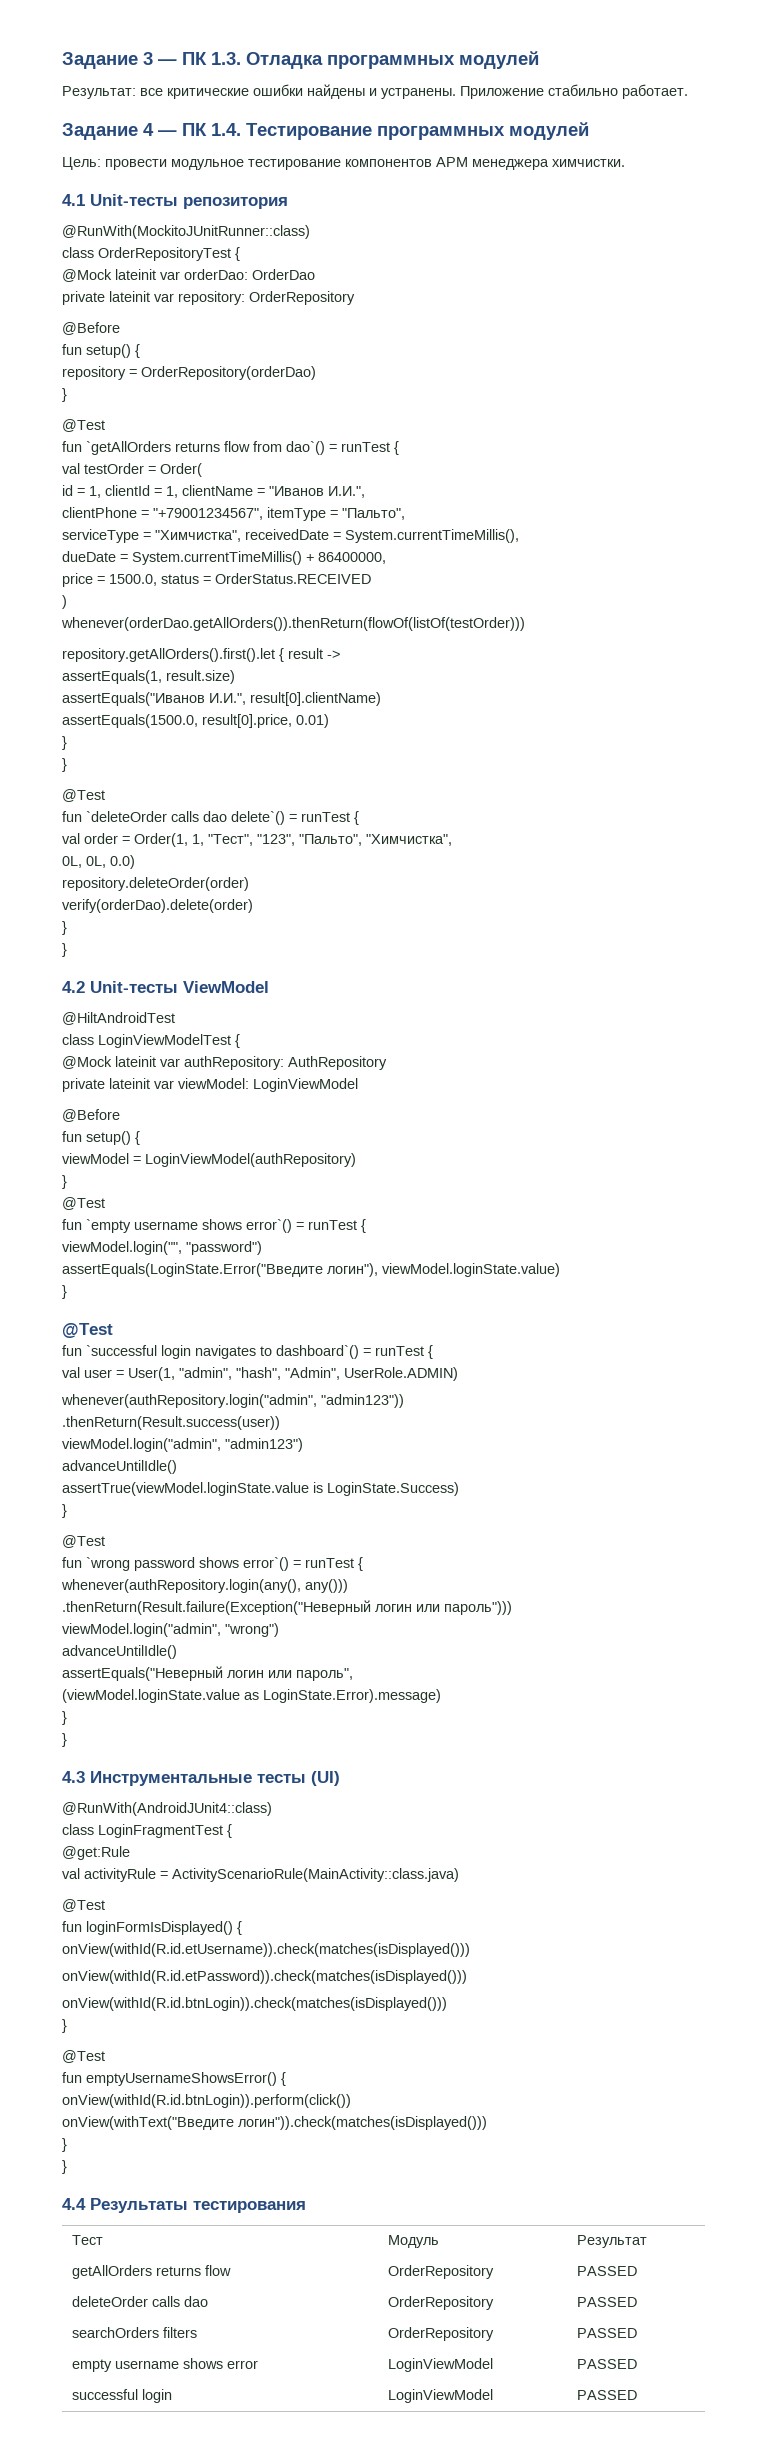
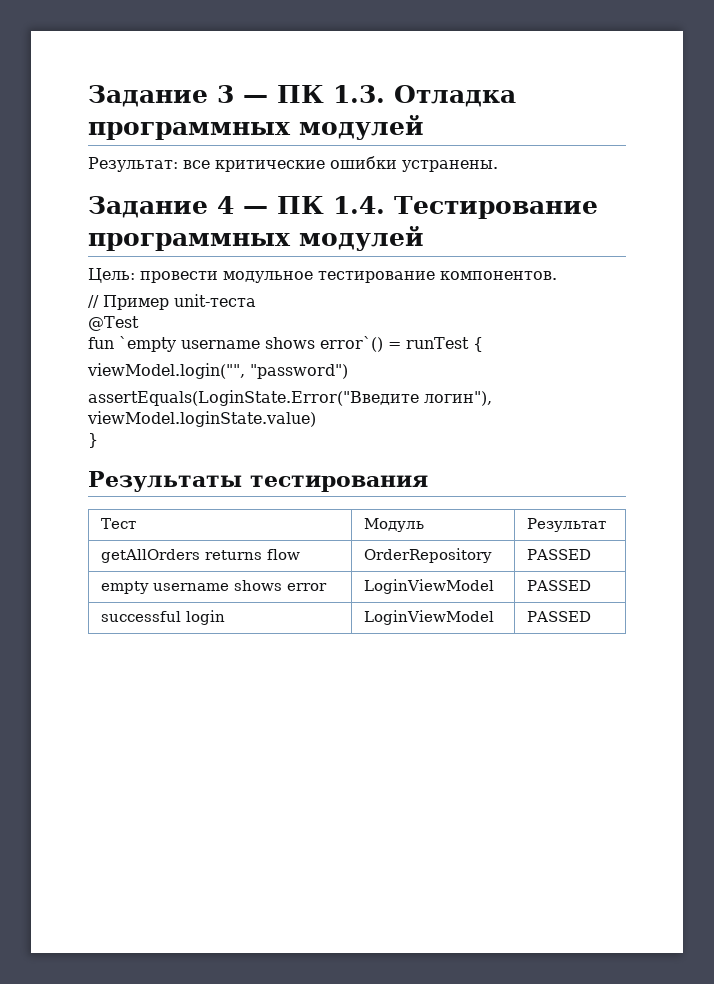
- Результат: все критические ошибки найдены и устранены. Приложение стабильно работает.
+ Результат: все критические ошибки устранены.
- Цель: провести модульное тестирование компонентов АРМ менеджера химчистки.
- 4.1 Unit-тесты репозитория
- @RunWith(MockitoJUnitRunner::class)
- class OrderRepositoryTest {
- @Mock lateinit var orderDao: OrderDao
- private lateinit var repository: OrderRepository
- @Before
- fun setup() {
- repository = OrderRepository(orderDao)
- }
- @Test
- fun `getAllOrders returns flow from dao`() = runTest {
- val testOrder = Order(
- id = 1, clientId = 1, clientName = "Иванов И.И.",
- clientPhone = "+79001234567", itemType = "Пальто",
- serviceType = "Химчистка", receivedDate = System.currentTimeMillis(),
- dueDate = System.currentTimeMillis() + 86400000,
- price = 1500.0, status = OrderStatus.RECEIVED
- )
- whenever(orderDao.getAllOrders()).thenReturn(flowOf(listOf(testOrder)))
- repository.getAllOrders().first().let { result ->
- assertEquals(1, result.size)
- assertEquals("Иванов И.И.", result[0].clientName)
- assertEquals(1500.0, result[0].price, 0.01)
- }
- }
- @Test
- fun `deleteOrder calls dao delete`() = runTest {
- val order = Order(1, 1, "Тест", "123", "Пальто", "Химчистка",
- 0L, 0L, 0.0)
- repository.deleteOrder(order)
- verify(orderDao).delete(order)
- }
- }
- 4.2 Unit-тесты ViewModel
- @HiltAndroidTest
- class LoginViewModelTest {
- @Mock lateinit var authRepository: AuthRepository
- private lateinit var viewModel: LoginViewModel
- @Before
- fun setup() {
- viewModel = LoginViewModel(authRepository)
- }
+ Цель: провести модульное тестирование компонентов.
+ // Пример unit-теста
  assertEquals(LoginState.Error("Введите логин"), viewModel.loginState.value)
  }
- @Test
- fun `successful login navigates to dashboard`() = runTest {
- val user = User(1, "admin", "hash", "Admin", UserRole.ADMIN)
- whenever(authRepository.login("admin", "admin123"))
- .thenReturn(Result.success(user))
- viewModel.login("admin", "admin123")
- advanceUntilIdle()
- assertTrue(viewModel.loginState.value is LoginState.Success)
- }
- @Test
- fun `wrong password shows error`() = runTest {
- whenever(authRepository.login(any(), any()))
- .thenReturn(Result.failure(Exception("Неверный логин или пароль")))
- viewModel.login("admin", "wrong")
- advanceUntilIdle()
- assertEquals("Неверный логин или пароль",
- (viewModel.loginState.value as LoginState.Error).message)
- }
- }
- 4.3 Инструментальные тесты (UI)
- @RunWith(AndroidJUnit4::class)
- class LoginFragmentTest {
- @get:Rule
- val activityRule = ActivityScenarioRule(MainActivity::class.java)
- @Test
- fun loginFormIsDisplayed() {
- onView(withId(R.id.etUsername)).check(matches(isDisplayed()))
- onView(withId(R.id.etPassword)).check(matches(isDisplayed()))
- onView(withId(R.id.btnLogin)).check(matches(isDisplayed()))
- }
- @Test
- fun emptyUsernameShowsError() {
- onView(withId(R.id.btnLogin)).perform(click())
- onView(withText("Введите логин")).check(matches(isDisplayed()))
- }
- }
- 4.4 Результаты тестирования
+ Результаты тестирования
- deleteOrder calls dao | OrderRepository | PASSED
- searchOrders filters | OrderRepository | PASSED

